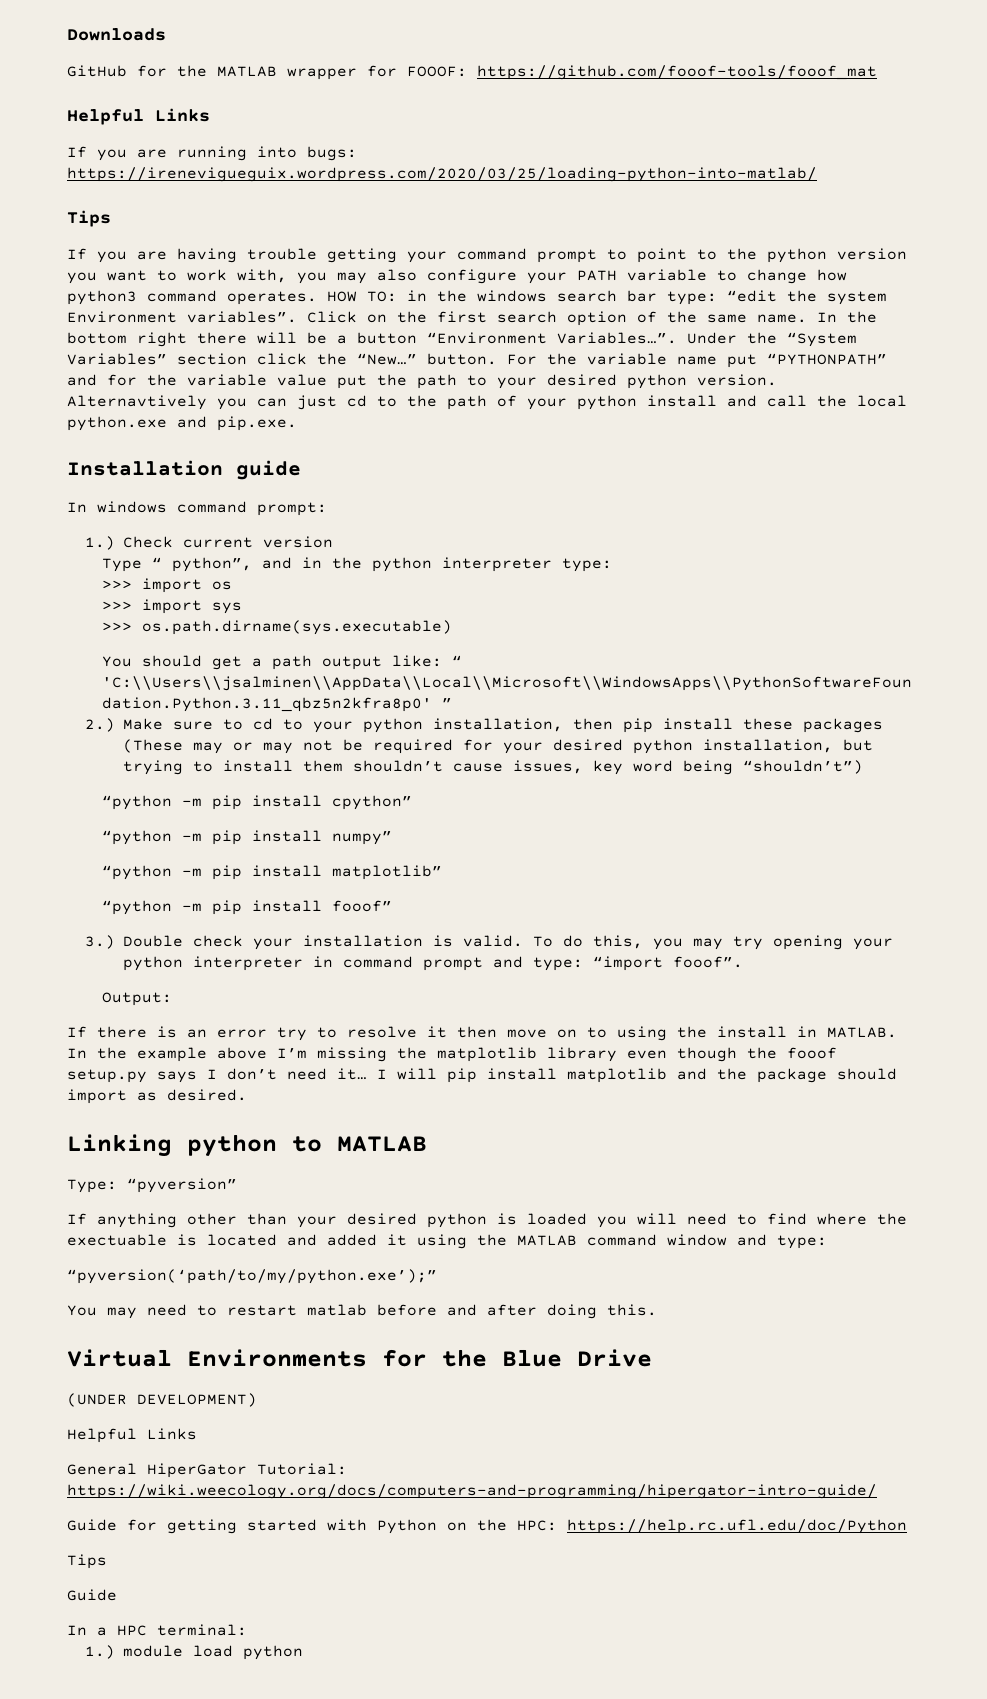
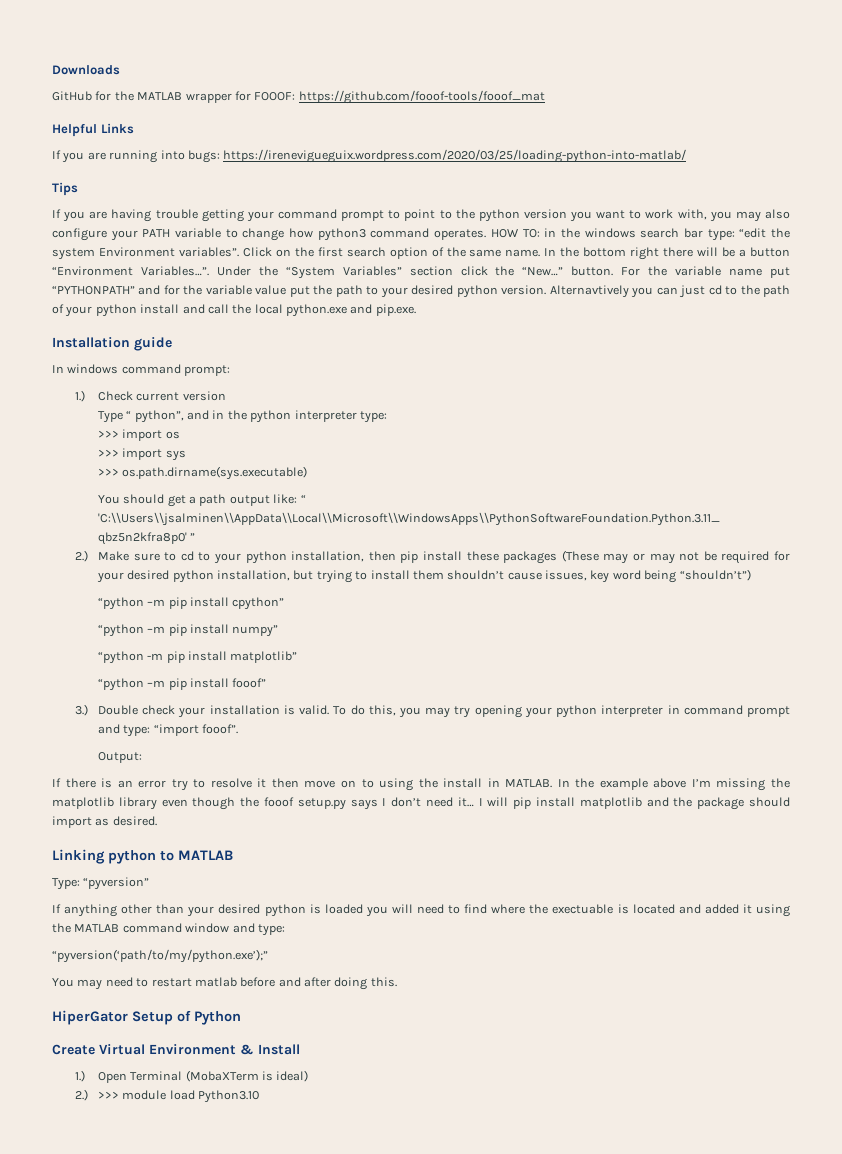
- Virtual Environments for the Blue Drive
- (UNDER DEVELOPMENT)
- Helpful Links
- General HiperGator Tutorial: https://wiki.weecology.org/docs/computers-and-programming/hipergator-intro-guide/
- Guide for getting started with Python on the HPC: https://help.rc.ufl.edu/doc/Python
- Tips
- Guide
- In a HPC terminal:
- 1.) module load python
+ HiperGator Setup of Python
+ Create Virtual Environment & Install
+ 1.) Open Terminal (MobaXTerm is ideal)
+ 2.) >>> module load Python3.10

